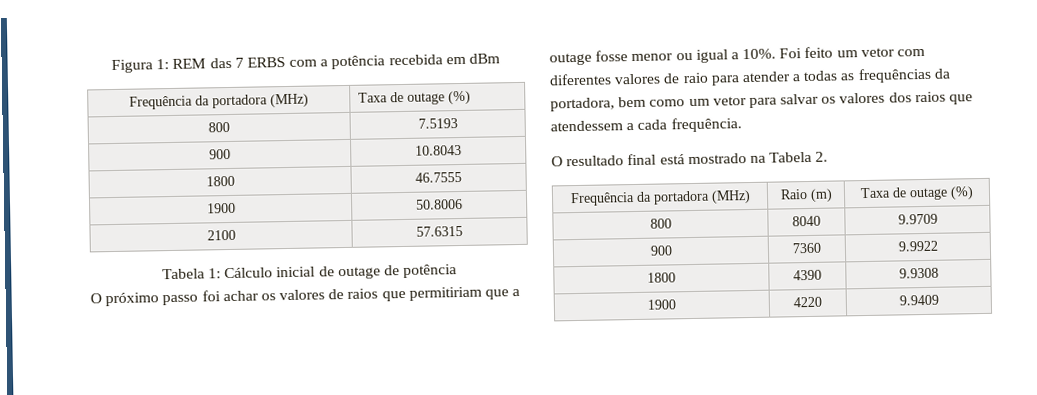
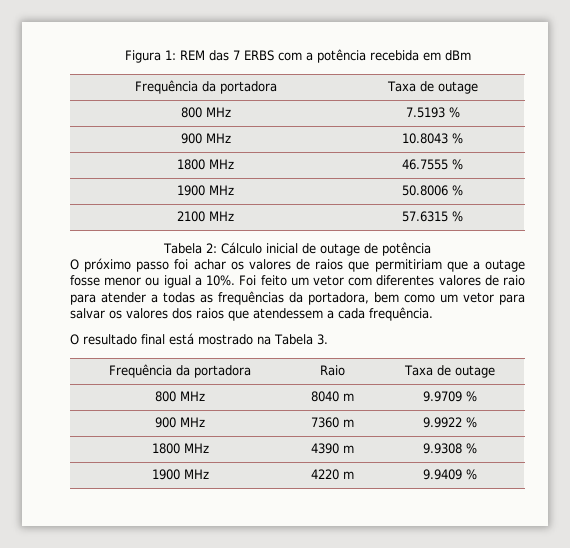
- Frequência da portadora (MHz) | Taxa de outage (%)
- 800 | 7.5193
- 900 | 10.8043
- 1800 | 46.7555
- 1900 | 50.8006
+ Frequência da portadora | Taxa de outage
+ 800 MHz | 7.5193 %
+ 900 MHz | 10.8043 %
+ 1800 MHz | 46.7555 %
+ 1900 MHz | 50.8006 %
- 2100 | 57.6315
- Tabela 1: Cálculo inicial de outage de potência
+ 2100 MHz | 57.6315 %
+ Tabela 2: Cálculo inicial de outage de potência
- O resultado final está mostrado na Tabela 2.
- Frequência da portadora (MHz) | Raio (m) | Taxa de outage (%)
- 800 | 8040 | 9.9709
- 900 | 7360 | 9.9922
- 1800 | 4390 | 9.9308
- 1900 | 4220 | 9.9409
+ O resultado final está mostrado na Tabela 3.
+ Frequência da portadora | Raio | Taxa de outage
+ 800 MHz | 8040 m | 9.9709 %
+ 900 MHz | 7360 m | 9.9922 %
+ 1800 MHz | 4390 m | 9.9308 %
+ 1900 MHz | 4220 m | 9.9409 %

